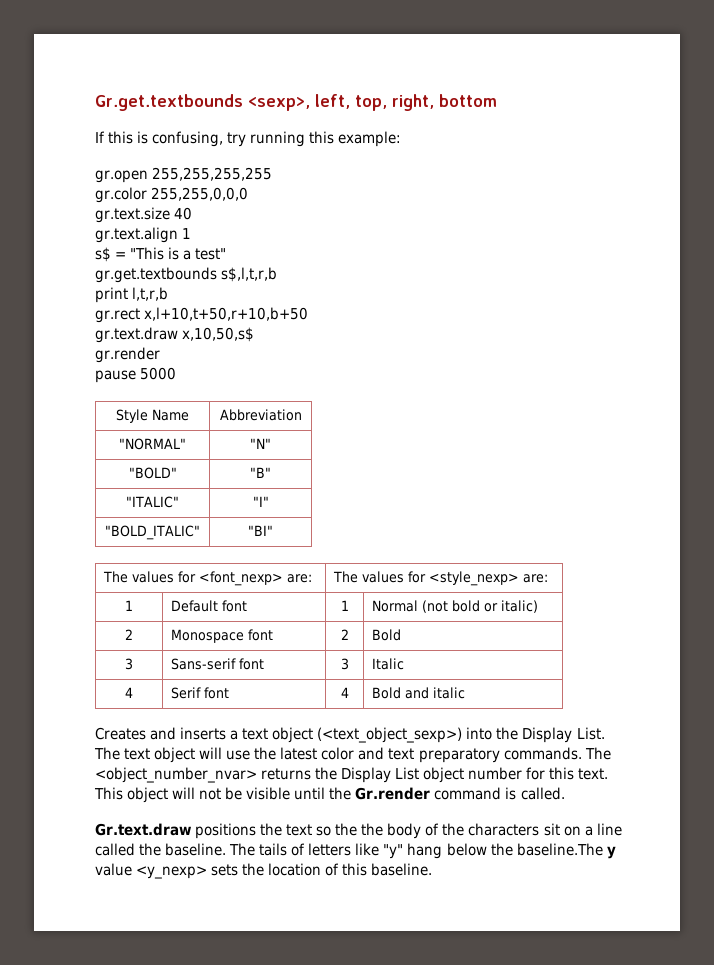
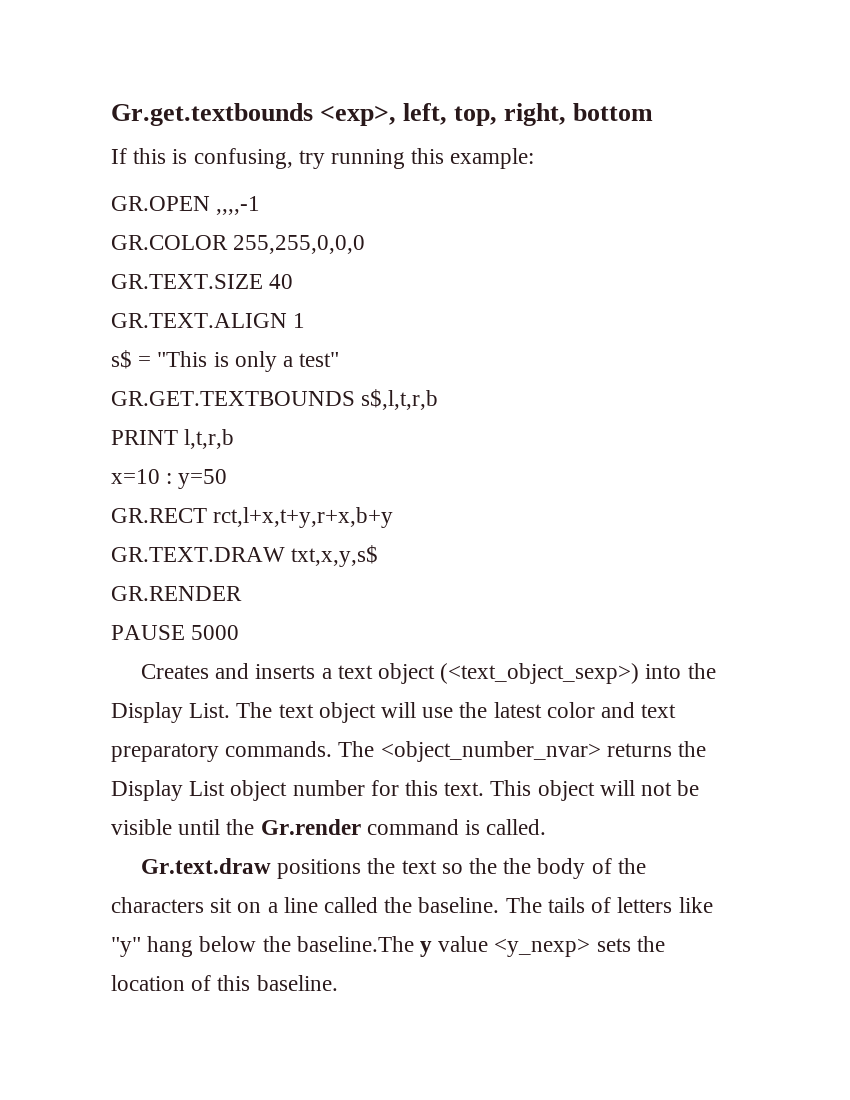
- Gr.get.textbounds <sexp>, left, top, right, bottom
+ Gr.get.textbounds <exp>, left, top, right, bottom
- gr.open 255,255,255,255
- gr.color 255,255,0,0,0
+ GR.OPEN ,,,,-1
+ GR.COLOR 255,255,0,0,0
- gr.text.size 40
+ GR.TEXT.SIZE 40
- gr.text.align 1
+ GR.TEXT.ALIGN 1
- s$ = "This is a test"
+ s$ = "This is only a test"
- gr.get.textbounds s$,l,t,r,b
+ GR.GET.TEXTBOUNDS s$,l,t,r,b
- print l,t,r,b
+ PRINT l,t,r,b
- gr.rect x,l+10,t+50,r+10,b+50
- gr.text.draw x,10,50,s$
- gr.render
- pause 5000
- Style Name | Abbreviation
- "NORMAL" | "N"
- "BOLD" | "B"
- "ITALIC" | "I"
- "BOLD_ITALIC" | "BI"
- The values for <font_nexp> are: | The values for <style_nexp> are:
- 1 | Default font | 1 | Normal (not bold or italic)
- 2 | Monospace font | 2 | Bold
- 3 | Sans-serif font | 3 | Italic
- 4 | Serif font | 4 | Bold and italic
+ x=10 : y=50
+ GR.RECT rct,l+x,t+y,r+x,b+y
+ GR.TEXT.DRAW txt,x,y,s$
+ GR.RENDER
+ PAUSE 5000

